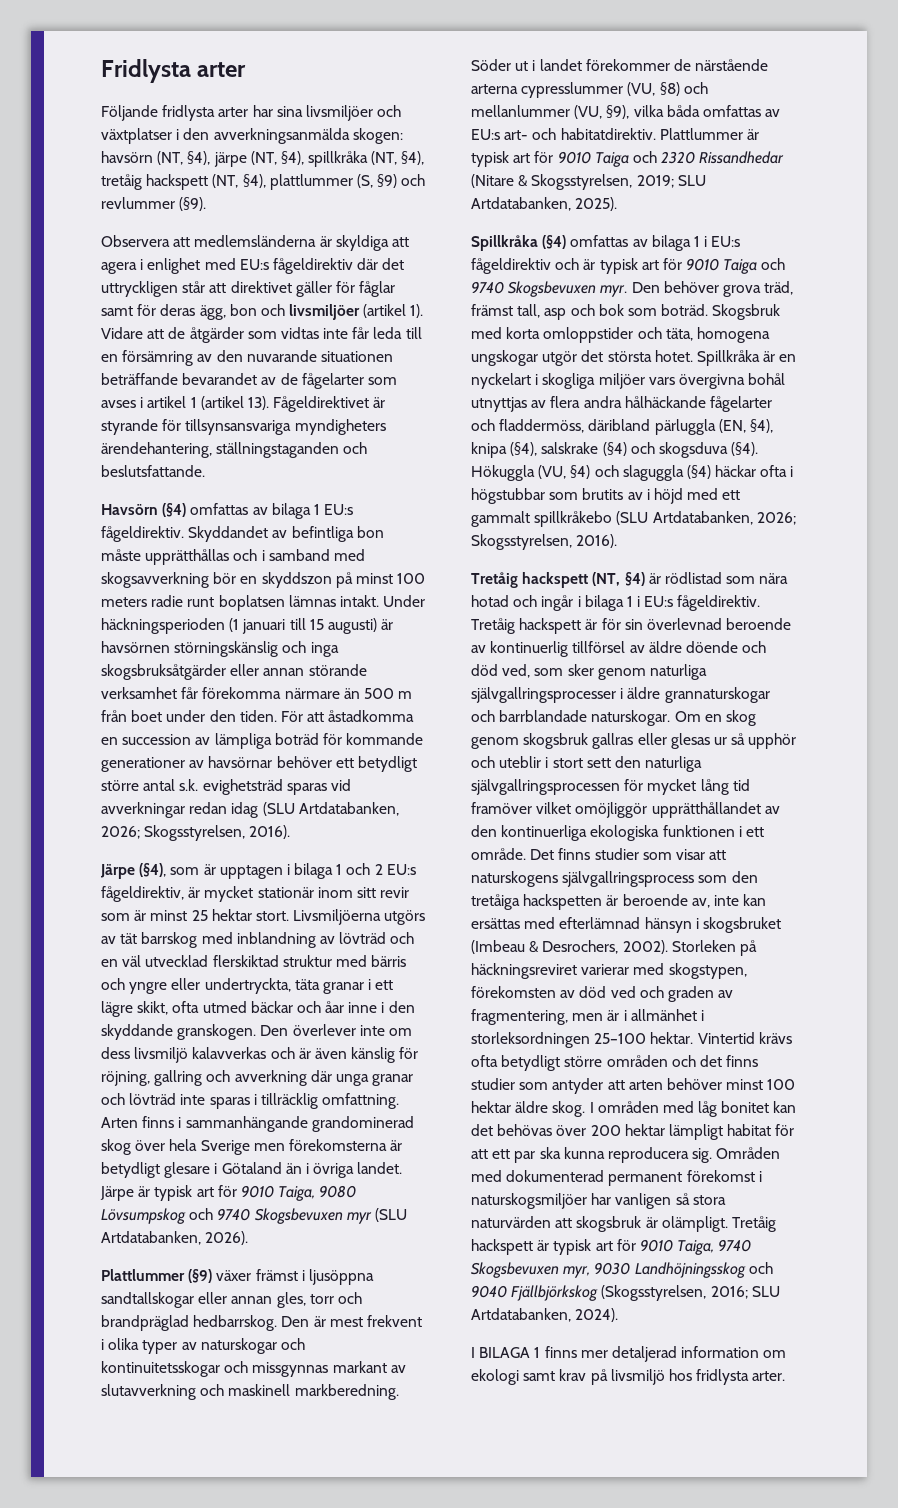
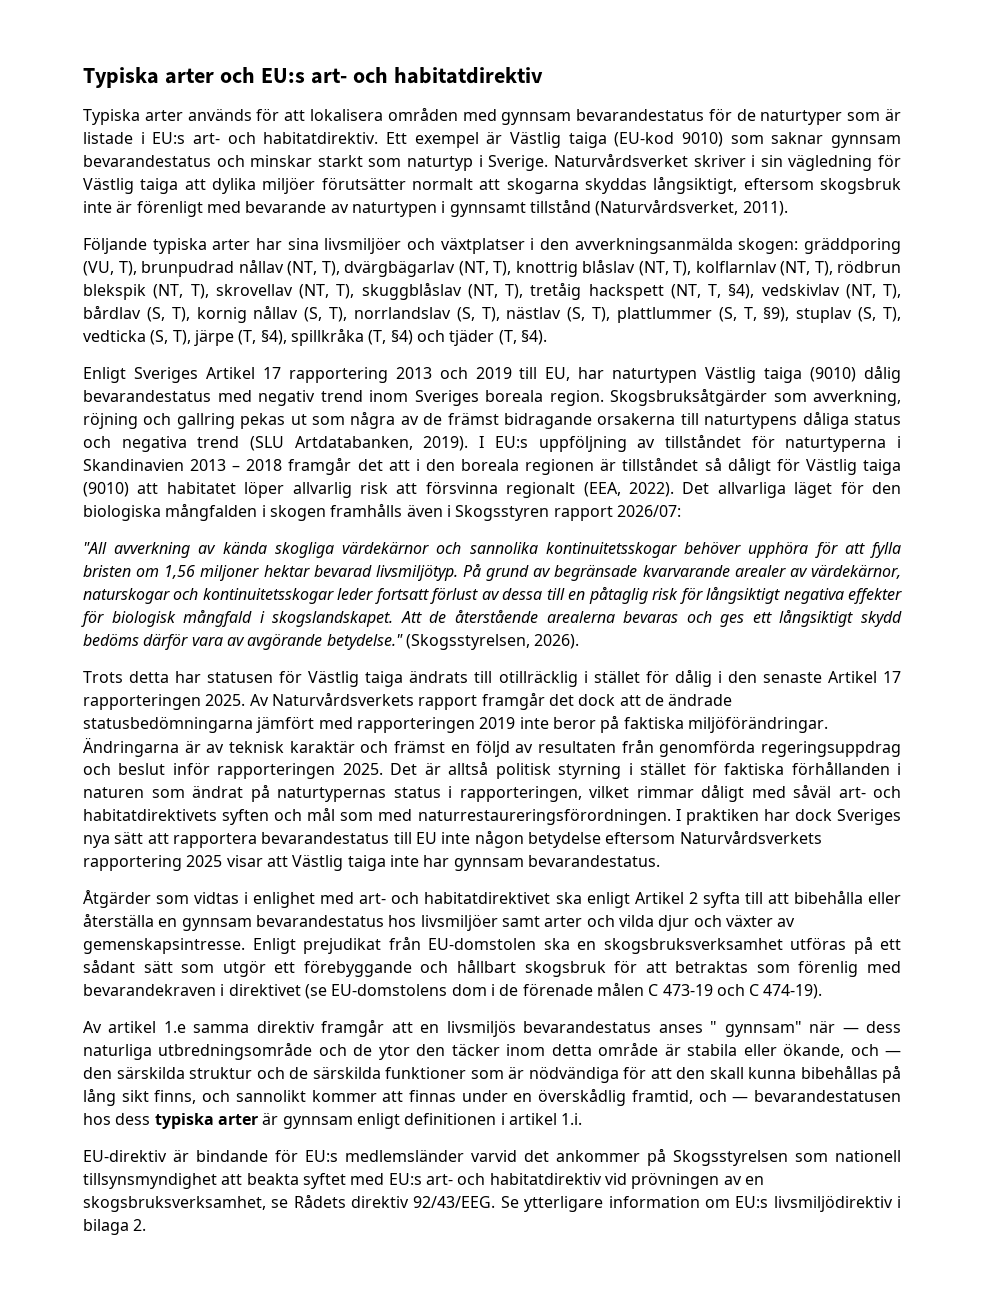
- Fridlysta arter
+ Typiska arter och EU:s art- och habitatdirektiv
+ Typiska arter används för att lokalisera områden med gynnsam bevarandestatus för de naturtyper som är listade i EU:s art- och habitatdirektiv. Ett exempel är Västlig taiga (EU-kod 9010) som saknar gynnsam bevarandestatus och minskar starkt som naturtyp i Sverige. Naturvårdsverket skriver i sin vägledning för Västlig taiga att dylika miljöer förutsätter normalt att skogarna skyddas långsiktigt, eftersom skogsbruk inte är förenligt med bevarande av naturtypen i gynnsamt tillstånd (Naturvårdsverket, 2011).
- Följande fridlysta arter har sina livsmiljöer och växtplatser i den avverkningsanmälda skogen: havsörn (NT, §4), järpe (NT, §4), spillkråka (NT, §4), tretåig hackspett (NT, §4), plattlummer (S, §9) och revlummer (§9).
- Observera att medlemsländerna är skyldiga att agera i enlighet med EU:s fågeldirektiv där det uttryckligen står att direktivet gäller för fåglar samt för deras ägg, bon och livsmiljöer (artikel 1). Vidare att de åtgärder som vidtas inte får leda till en försämring av den nuvarande situationen beträffande bevarandet av de fågelarter som avses i artikel 1 (artikel 13). Fågeldirektivet är styrande för tillsynsansvariga myndigheters ärendehantering, ställningstaganden och beslutsfattande.
- Havsörn (§4) omfattas av bilaga 1 EU:s fågeldirektiv. Skyddandet av befintliga bon måste upprätthållas och i samband med skogsavverkning bör en skyddszon på minst 100 meters radie runt boplatsen lämnas intakt. Under häckningsperioden (1 januari till 15 augusti) är havsörnen störningskänslig och inga skogsbruksåtgärder eller annan störande verksamhet får förekomma närmare än 500 m från boet under den tiden. För att åstadkomma en succession av lämpliga boträd för kommande generationer av havsörnar behöver ett betydligt större antal s.k. evighetsträd sparas vid avverkningar redan idag (SLU Artdatabanken, 2026; Skogsstyrelsen, 2016).
- Järpe (§4), som är upptagen i bilaga 1 och 2 EU:s fågeldirektiv, är mycket stationär inom sitt revir som är minst 25 hektar stort. Livsmiljöerna utgörs av tät barrskog med inblandning av lövträd och en väl utvecklad flerskiktad struktur med bärris och yngre eller undertryckta, täta granar i ett lägre skikt, ofta utmed bäckar och åar inne i den skyddande granskogen. Den överlever inte om dess livsmiljö kalavverkas och är även känslig för röjning, gallring och avverkning där unga granar och lövträd inte sparas i tillräcklig omfattning. Arten finns i sammanhängande grandominerad skog över hela Sverige men förekomsterna är betydligt glesare i Götaland än i övriga landet. Järpe är typisk art för 9010 Taiga, 9080 Lövsumpskog och 9740 Skogsbevuxen myr (SLU Artdatabanken, 2026).
- Plattlummer (§9) växer främst i ljusöppna sandtallskogar eller annan gles, torr och brandpräglad hedbarrskog. Den är mest frekvent i olika typer av naturskogar och kontinuitetsskogar och missgynnas markant av slutavverkning och maskinell markberedning. Söder ut i landet förekommer de närstående arterna cypresslummer (VU, §8) och mellanlummer (VU, §9), vilka båda omfattas av EU:s art- och habitatdirektiv. Plattlummer är typisk art för 9010 Taiga och 2320 Rissandhedar (Nitare & Skogsstyrelsen, 2019; SLU Artdatabanken, 2025).
- Spillkråka (§4) omfattas av bilaga 1 i EU:s fågeldirektiv och är typisk art för 9010 Taiga och 9740 Skogsbevuxen myr. Den behöver grova träd, främst tall, asp och bok som boträd. Skogsbruk med korta omloppstider och täta, homogena ungskogar utgör det största hotet. Spillkråka är en nyckelart i skogliga miljöer vars övergivna bohål utnyttjas av flera andra hålhäckande fågelarter och fladdermöss, däribland pärluggla (EN, §4), knipa (§4), salskrake (§4) och skogsduva (§4). Hökuggla (VU, §4) och slaguggla (§4) häckar ofta i högstubbar som brutits av i höjd med ett gammalt spillkråkebo (SLU Artdatabanken, 2026; Skogsstyrelsen, 2016).
- Tretåig hackspett (NT, §4) är rödlistad som nära hotad och ingår i bilaga 1 i EU:s fågeldirektiv. Tretåig hackspett är för sin överlevnad beroende av kontinuerlig tillförsel av äldre döende och död ved, som sker genom naturliga självgallringsprocesser i äldre grannaturskogar och barrblandade naturskogar. Om en skog genom skogsbruk gallras eller glesas ur så upphör och uteblir i stort sett den naturliga självgallringsprocessen för mycket lång tid framöver vilket omöjliggör upprätthållandet av den kontinuerliga ekologiska funktionen i ett område. Det finns studier som visar att naturskogens självgallringsprocess som den tretåiga hackspetten är beroende av, inte kan ersättas med efterlämnad hänsyn i skogsbruket (Imbeau & Desrochers, 2002). Storleken på häckningsreviret varierar med skogstypen, förekomsten av död ved och graden av fragmentering, men är i allmänhet i storleksordningen 25–100 hektar. Vintertid krävs ofta betydligt större områden och det finns studier som antyder att arten behöver minst 100 hektar äldre skog. I områden med låg bonitet kan det behövas över 200 hektar lämpligt habitat för att ett par ska kunna reproducera sig. Områden med dokumenterad permanent förekomst i naturskogsmiljöer har vanligen så stora naturvärden att skogsbruk är olämpligt. Tretåig hackspett är typisk art för 9010 Taiga, 9740 Skogsbevuxen myr, 9030 Landhöjningsskog och 9040 Fjällbjörkskog (Skogsstyrelsen, 2016; SLU Artdatabanken, 2024).
- I BILAGA 1 finns mer detaljerad information om ekologi samt krav på livsmiljö hos fridlysta arter.
+ Följande typiska arter har sina livsmiljöer och växtplatser i den avverkningsanmälda skogen: gräddporing (VU, T), brunpudrad nållav (NT, T), dvärgbägarlav (NT, T), knottrig blåslav (NT, T), kolflarnlav (NT, T), rödbrun blekspik (NT, T), skrovellav (NT, T), skuggblåslav (NT, T), tretåig hackspett (NT, T, §4), vedskivlav (NT, T), bårdlav (S, T), kornig nållav (S, T), norrlandslav (S, T), nästlav (S, T), plattlummer (S, T, §9), stuplav (S, T), vedticka (S, T), järpe (T, §4), spillkråka (T, §4) och tjäder (T, §4).
+ Enligt Sveriges Artikel 17 rapportering 2013 och 2019 till EU, har naturtypen Västlig taiga (9010) dålig bevarandestatus med negativ trend inom Sveriges boreala region. Skogsbruksåtgärder som avverkning, röjning och gallring pekas ut som några av de främst bidragande orsakerna till naturtypens dåliga status och negativa trend (SLU Artdatabanken, 2019). I EU:s uppföljning av tillståndet för naturtyperna i Skandinavien 2013 – 2018 framgår det att i den boreala regionen är tillståndet så dåligt för Västlig taiga (9010) att habitatet löper allvarlig risk att försvinna regionalt (EEA, 2022). Det allvarliga läget för den biologiska mångfalden i skogen framhålls även i Skogsstyren rapport 2026/07:
+ "All avverkning av kända skogliga värdekärnor och sannolika kontinuitetsskogar behöver upphöra för att fylla bristen om 1,56 miljoner hektar bevarad livsmiljötyp. På grund av begränsade kvarvarande arealer av värdekärnor, naturskogar och kontinuitetsskogar leder fortsatt förlust av dessa till en påtaglig risk för långsiktigt negativa effekter för biologisk mångfald i skogslandskapet. Att de återstående arealerna bevaras och ges ett långsiktigt skydd bedöms därför vara av avgörande betydelse." (Skogsstyrelsen, 2026).
+ Trots detta har statusen för Västlig taiga ändrats till otillräcklig i stället för dålig i den senaste Artikel 17 rapporteringen 2025. Av Naturvårdsverkets rapport framgår det dock att de ändrade statusbedömningarna jämfört med rapporteringen 2019 inte beror på faktiska miljöförändringar. Ändringarna är av teknisk karaktär och främst en följd av resultaten från genomförda regeringsuppdrag och beslut inför rapporteringen 2025. Det är alltså politisk styrning i stället för faktiska förhållanden i naturen som ändrat på naturtypernas status i rapporteringen, vilket rimmar dåligt med såväl art- och habitatdirektivets syften och mål som med naturrestaureringsförordningen. I praktiken har dock Sveriges nya sätt att rapportera bevarandestatus till EU inte någon betydelse eftersom Naturvårdsverkets rapportering 2025 visar att Västlig taiga inte har gynnsam bevarandestatus.
+ Åtgärder som vidtas i enlighet med art- och habitatdirektivet ska enligt Artikel 2 syfta till att bibehålla eller återställa en gynnsam bevarandestatus hos livsmiljöer samt arter och vilda djur och växter av gemenskapsintresse. Enligt prejudikat från EU-domstolen ska en skogsbruksverksamhet utföras på ett sådant sätt som utgör ett förebyggande och hållbart skogsbruk för att betraktas som förenlig med bevarandekraven i direktivet (se EU-domstolens dom i de förenade målen C 473-19 och C 474-19).
+ Av artikel 1.e samma direktiv framgår att en livsmiljös bevarandestatus anses " gynnsam" när — dess naturliga utbredningsområde och de ytor den täcker inom detta område är stabila eller ökande, och — den särskilda struktur och de särskilda funktioner som är nödvändiga för att den skall kunna bibehållas på lång sikt finns, och sannolikt kommer att finnas under en överskådlig framtid, och — bevarandestatusen hos dess typiska arter är gynnsam enligt definitionen i artikel 1.i.
+ EU-direktiv är bindande för EU:s medlemsländer varvid det ankommer på Skogsstyrelsen som nationell tillsynsmyndighet att beakta syftet med EU:s art- och habitatdirektiv vid prövningen av en skogsbruksverksamhet, se Rådets direktiv 92/43/EEG. Se ytterligare information om EU:s livsmiljödirektiv i bilaga 2.

